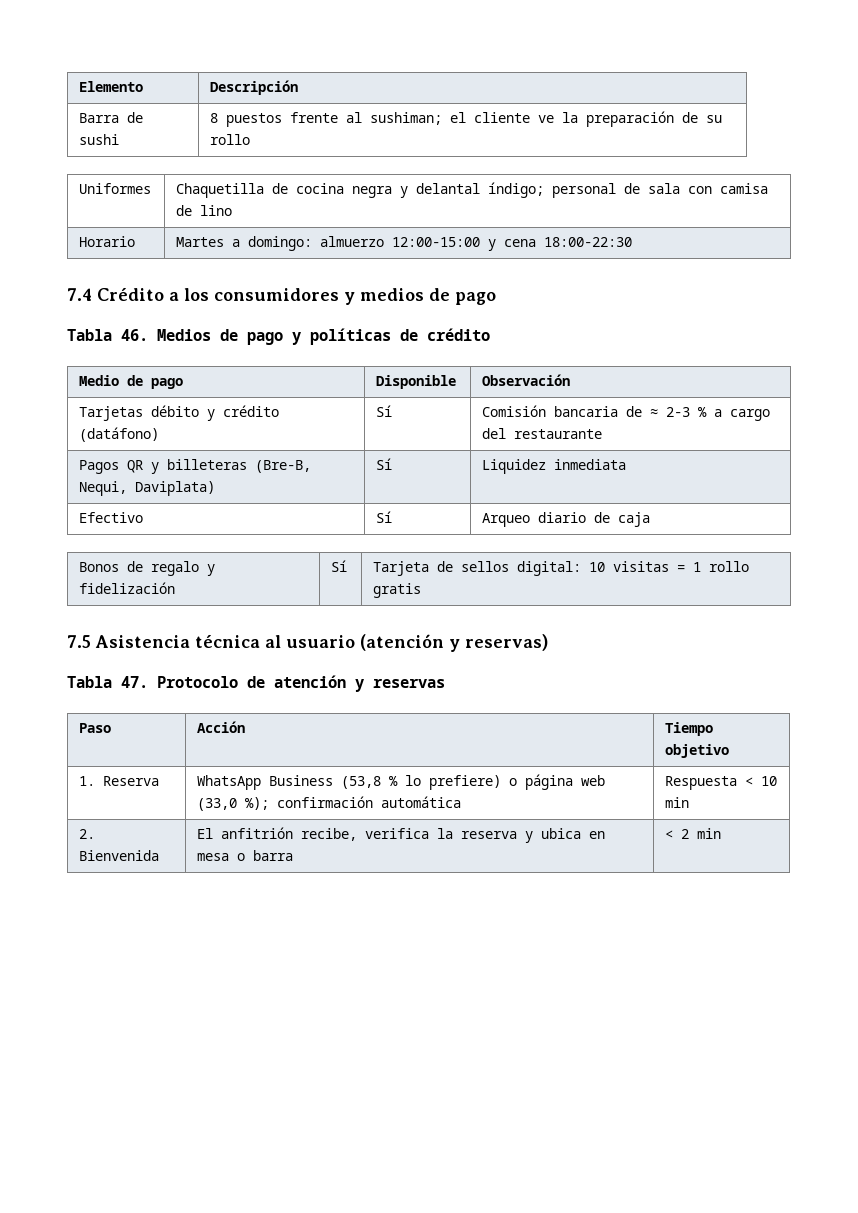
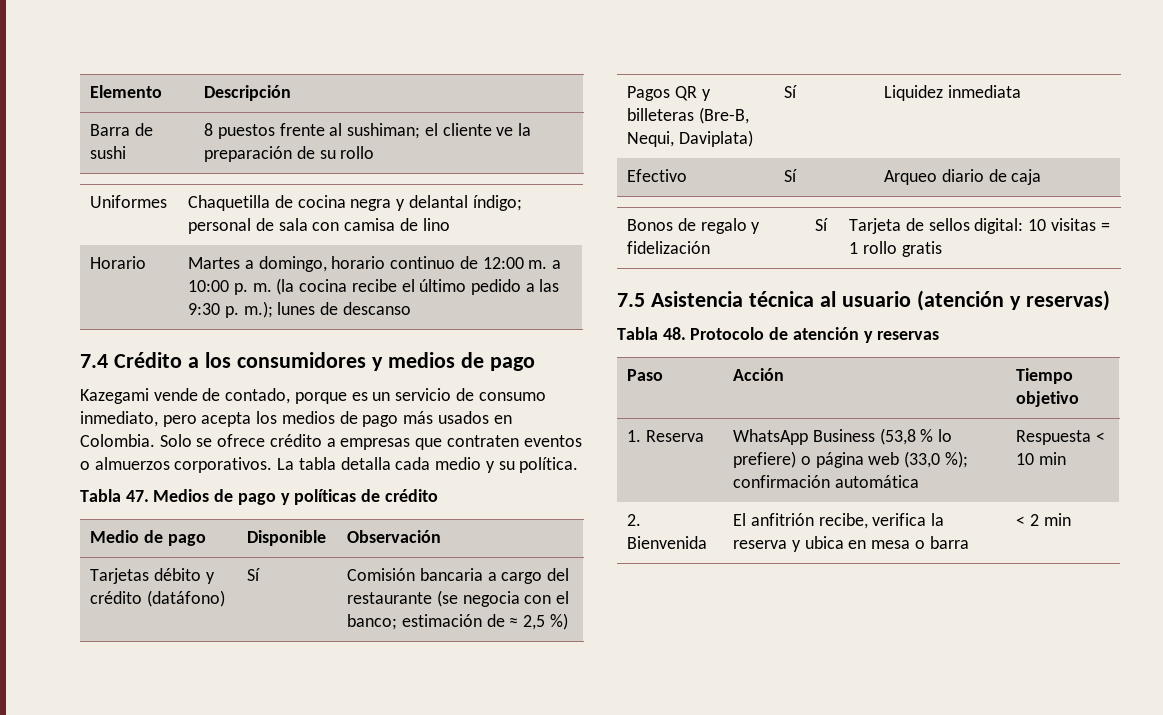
- Horario | Martes a domingo: almuerzo 12:00-15:00 y cena 18:00-22:30
+ Horario | Martes a domingo, horario continuo de 12:00 m. a 10:00 p. m. (la cocina recibe el último pedido a las 9:30 p. m.); lunes de descanso
- Tabla 46. Medios de pago y políticas de crédito
+ Kazegami vende de contado, porque es un servicio de consumo inmediato, pero acepta los medios de pago más usados en Colombia. Solo se ofrece crédito a empresas que contraten eventos o almuerzos corporativos. La tabla detalla cada medio y su política.
+ Tabla 47. Medios de pago y políticas de crédito
- Tarjetas débito y crédito (datáfono) | Sí | Comisión bancaria de ≈ 2-3 % a cargo del restaurante
+ Tarjetas débito y crédito (datáfono) | Sí | Comisión bancaria a cargo del restaurante (se negocia con el banco; estimación de ≈ 2,5 %)
- Tabla 47. Protocolo de atención y reservas
+ Tabla 48. Protocolo de atención y reservas

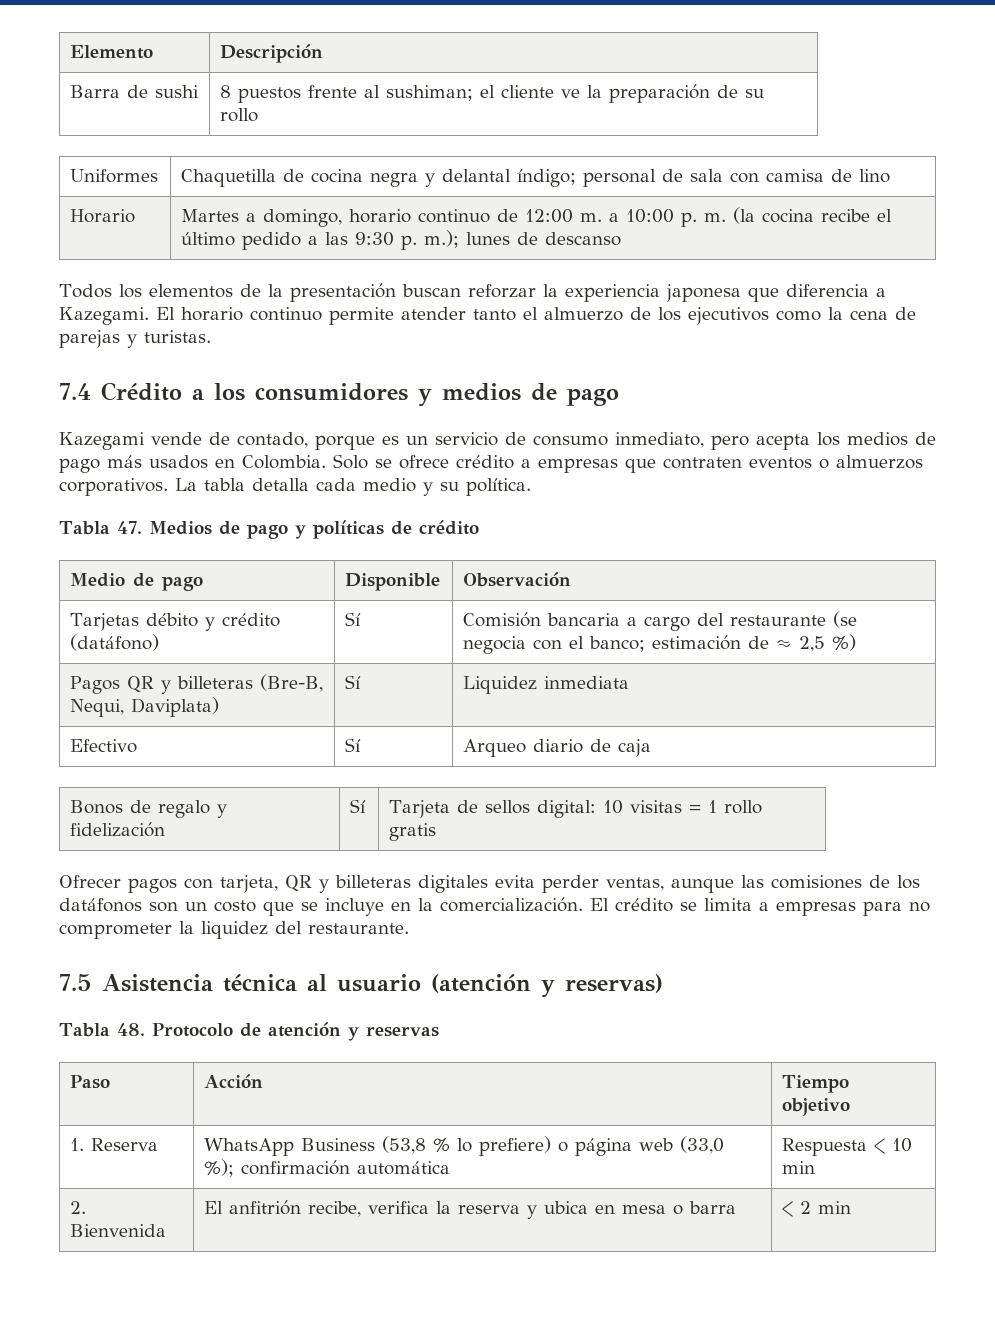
+ Todos los elementos de la presentación buscan reforzar la experiencia japonesa que diferencia a Kazegami. El horario continuo permite atender tanto el almuerzo de los ejecutivos como la cena de parejas y turistas.
+ Ofrecer pagos con tarjeta, QR y billeteras digitales evita perder ventas, aunque las comisiones de los datáfonos son un costo que se incluye en la comercialización. El crédito se limita a empresas para no comprometer la liquidez del restaurante.

